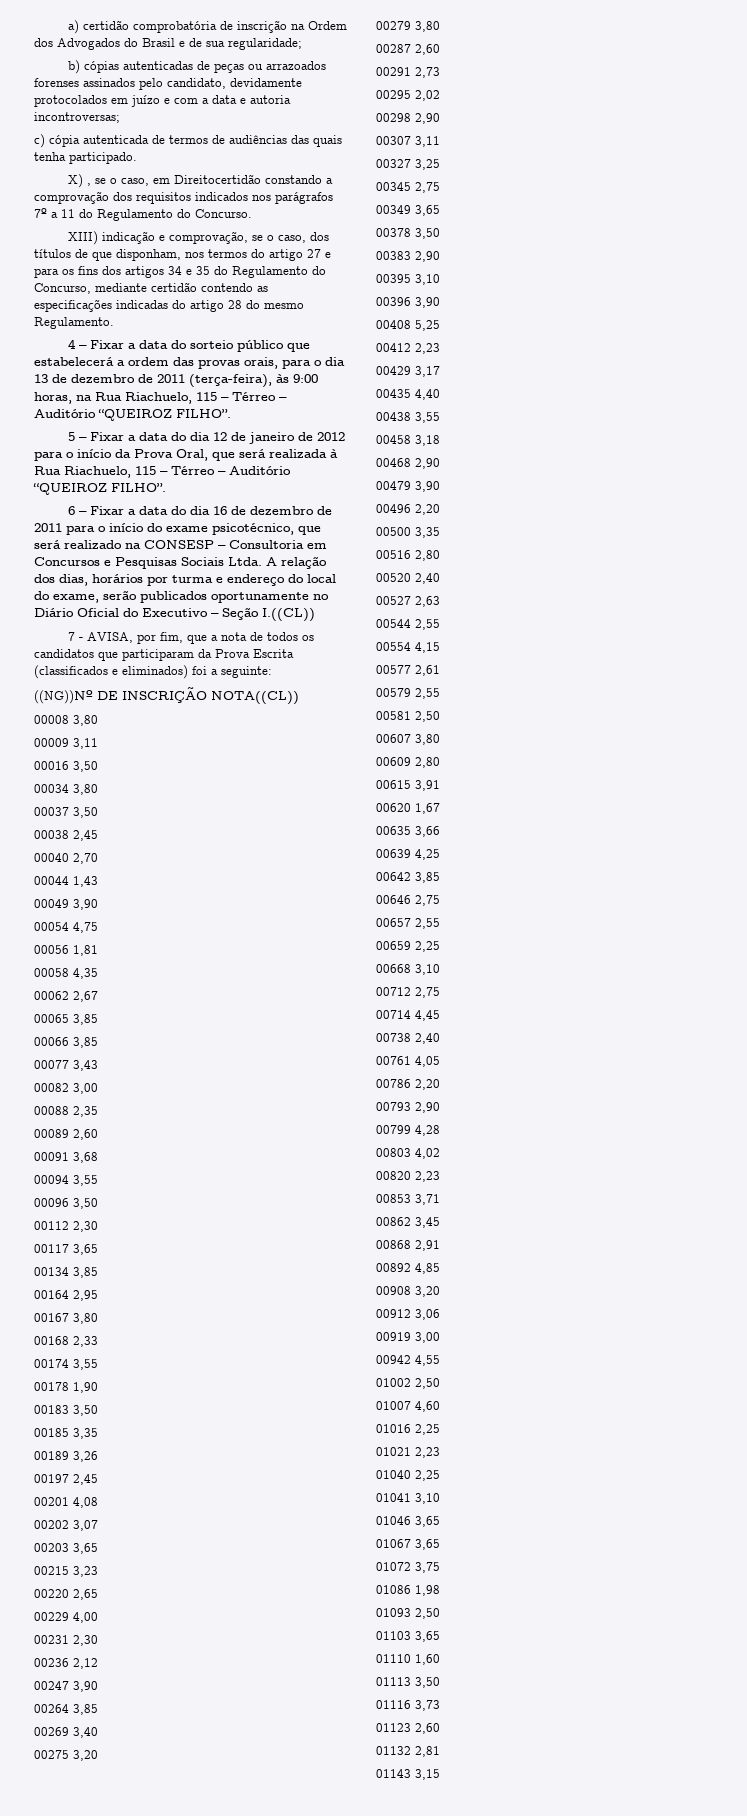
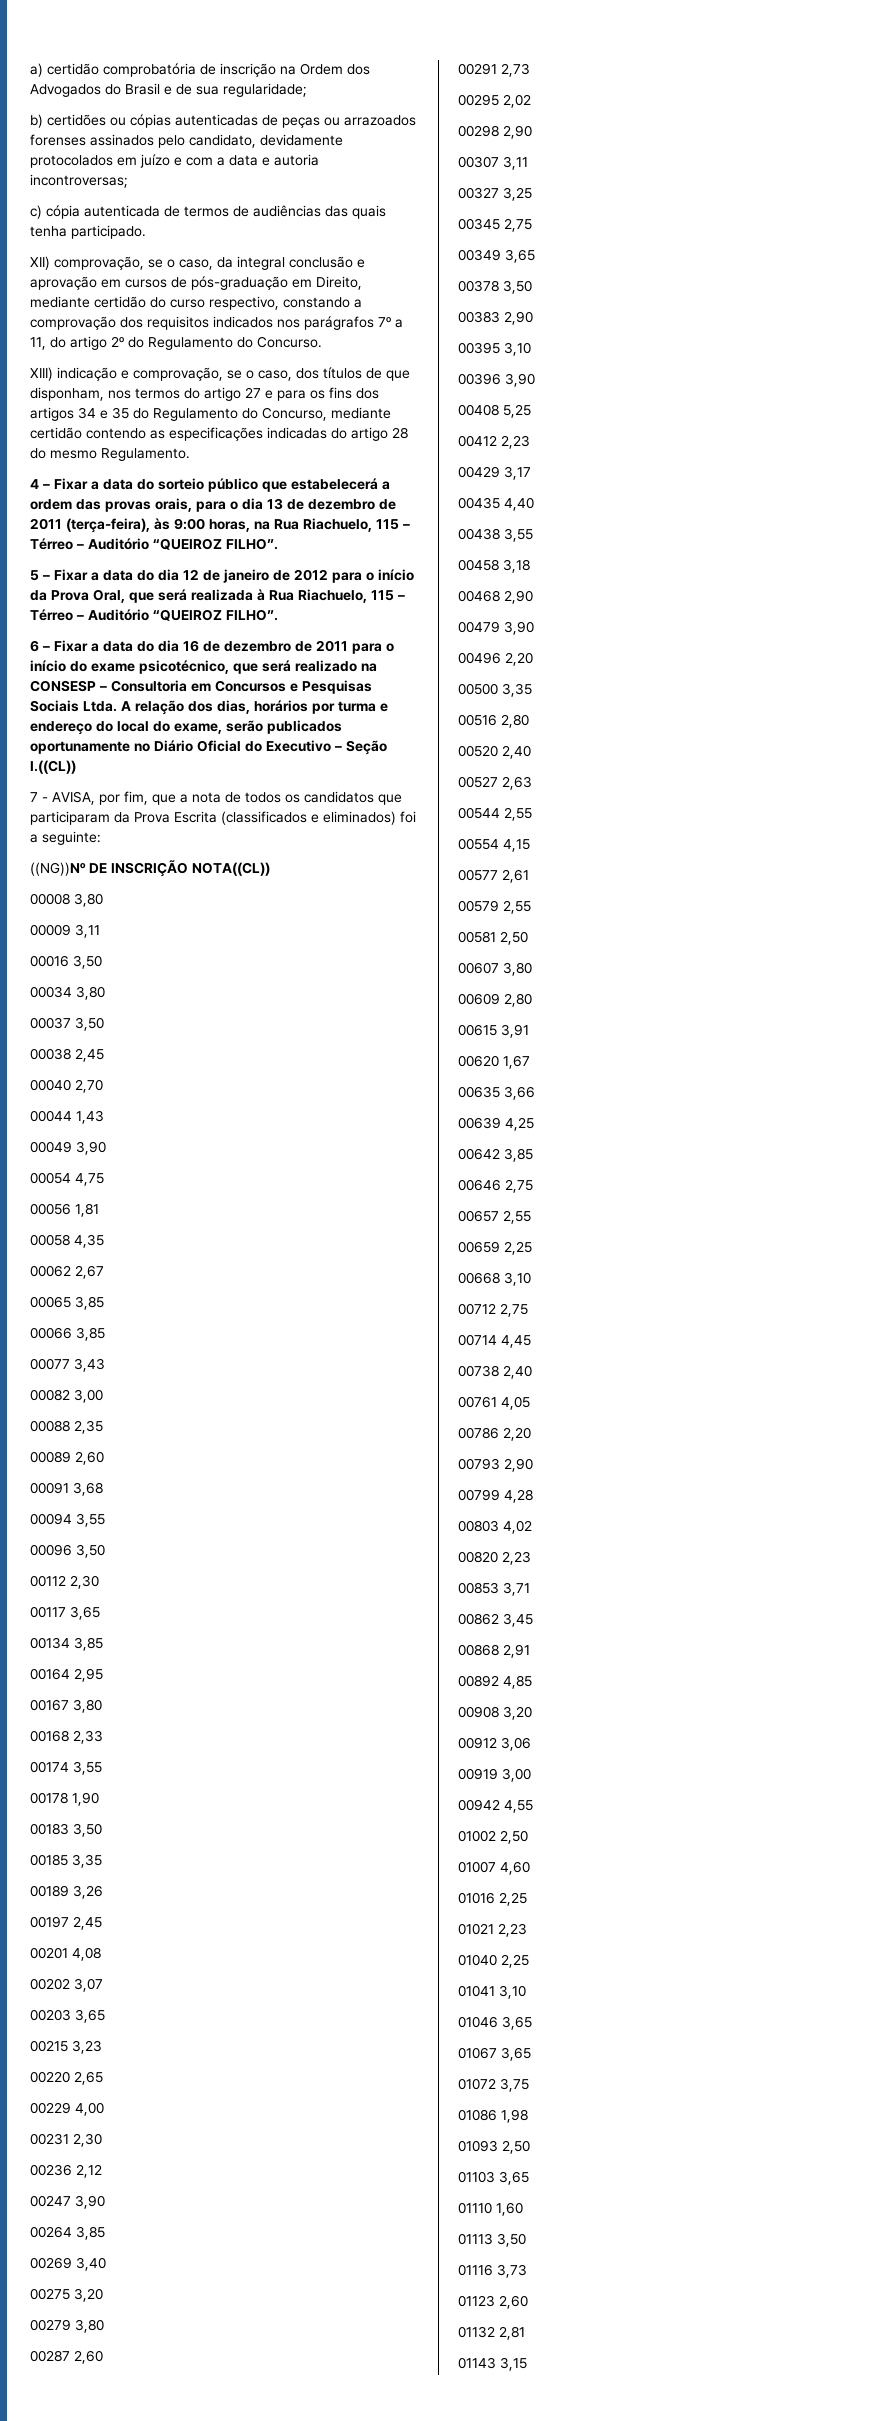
- b) cópias autenticadas de peças ou arrazoados forenses assinados pelo candidato, devidamente protocolados em juízo e com a data e autoria incontroversas;
+ b) certidões ou cópias autenticadas de peças ou arrazoados forenses assinados pelo candidato, devidamente protocolados em juízo e com a data e autoria incontroversas;
- X) , se o caso, em Direitocertidão constando a comprovação dos requisitos indicados nos parágrafos 7º a 11 do Regulamento do Concurso.
+ XII) comprovação, se o caso, da integral conclusão e aprovação em cursos de pós-graduação em Direito, mediante certidão do curso respectivo, constando a comprovação dos requisitos indicados nos parágrafos 7º a 11, do artigo 2º do Regulamento do Concurso.

